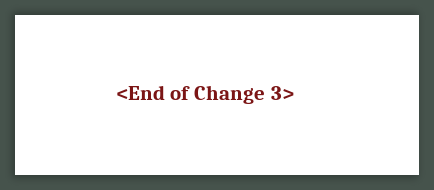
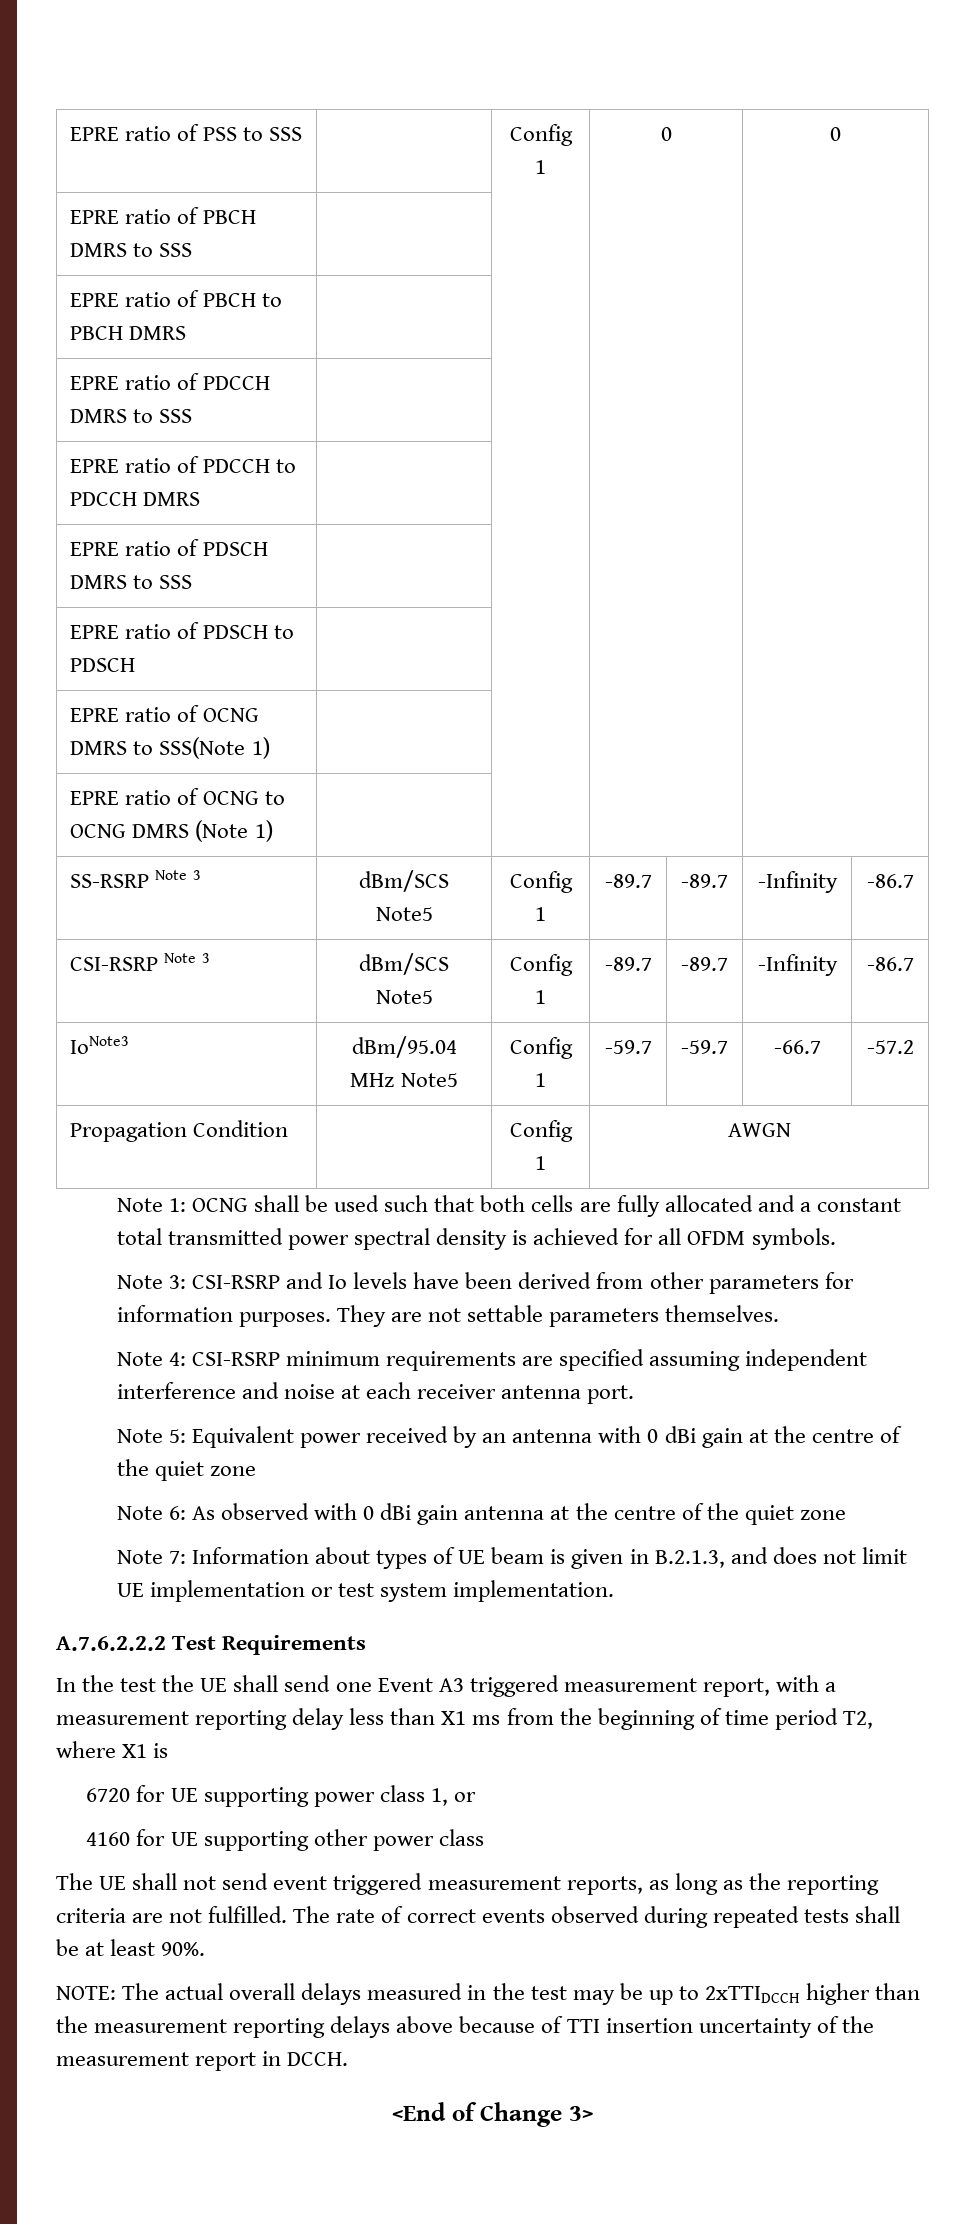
+ EPRE ratio of PSS to SSS | | Config 1 | 0 | 0
+ EPRE ratio of PBCH DMRS to SSS | | | |
+ EPRE ratio of PBCH to PBCH DMRS | | | |
+ EPRE ratio of PDCCH DMRS to SSS | | | |
+ EPRE ratio of PDCCH to PDCCH DMRS | | | |
+ EPRE ratio of PDSCH DMRS to SSS | | | |
+ EPRE ratio of PDSCH to PDSCH | | | |
+ EPRE ratio of OCNG DMRS to SSS(Note 1) | | | |
+ EPRE ratio of OCNG to OCNG DMRS (Note 1) | | | |
+ SS-RSRP Note 3 | dBm/SCS Note5 | Config 1 | -89.7 | -89.7 | -Infinity | -86.7
+ CSI-RSRP Note 3 | dBm/SCS Note5 | Config 1 | -89.7 | -89.7 | -Infinity | -86.7
+ IoNote3 | dBm/95.04 MHz Note5 | Config 1 | -59.7 | -59.7 | -66.7 | -57.2
+ Propagation Condition | | Config 1 | AWGN
+ Note 1: OCNG shall be used such that both cells are fully allocated and a constant total transmitted power spectral density is achieved for all OFDM symbols.
+ Note 3: CSI-RSRP and Io levels have been derived from other parameters for information purposes. They are not settable parameters themselves.
+ Note 4: CSI-RSRP minimum requirements are specified assuming independent interference and noise at each receiver antenna port.
+ Note 5: Equivalent power received by an antenna with 0 dBi gain at the centre of the quiet zone
+ Note 6: As observed with 0 dBi gain antenna at the centre of the quiet zone
+ Note 7: Information about types of UE beam is given in B.2.1.3, and does not limit UE implementation or test system implementation.
+ A.7.6.2.2.2 Test Requirements
+ In the test the UE shall send one Event A3 triggered measurement report, with a measurement reporting delay less than X1 ms from the beginning of time period T2, where X1 is
+ 6720 for UE supporting power class 1, or
+ 4160 for UE supporting other power class
+ The UE shall not send event triggered measurement reports, as long as the reporting criteria are not fulfilled. The rate of correct events observed during repeated tests shall be at least 90%.
+ NOTE: The actual overall delays measured in the test may be up to 2xTTIDCCH higher than the measurement reporting delays above because of TTI insertion uncertainty of the measurement report in DCCH.

